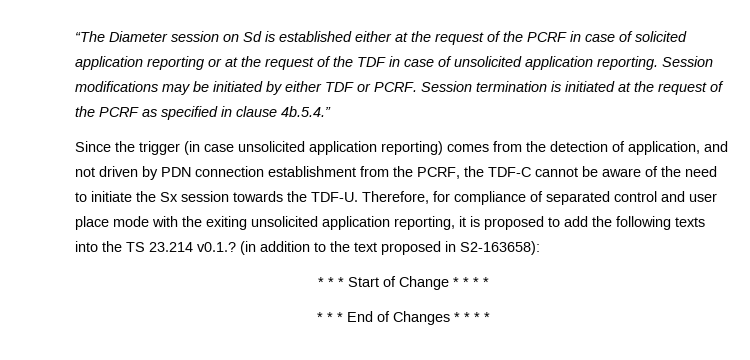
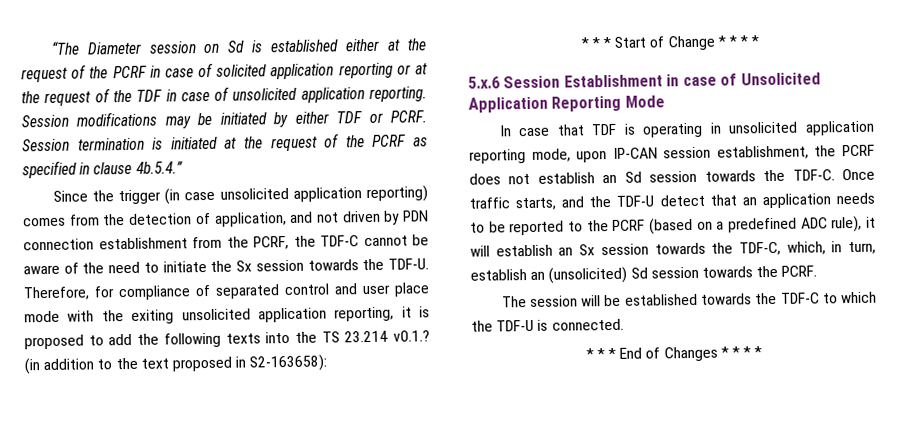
+ 5.x.6 Session Establishment in case of Unsolicited Application Reporting Mode
+ In case that TDF is operating in unsolicited application reporting mode, upon IP-CAN session establishment, the PCRF does not establish an Sd session towards the TDF-C. Once traffic starts, and the TDF-U detect that an application needs to be reported to the PCRF (based on a predefined ADC rule), it will establish an Sx session towards the TDF-C, which, in turn, establish an (unsolicited) Sd session towards the PCRF.
+ The session will be established towards the TDF-C to which the TDF-U is connected.

